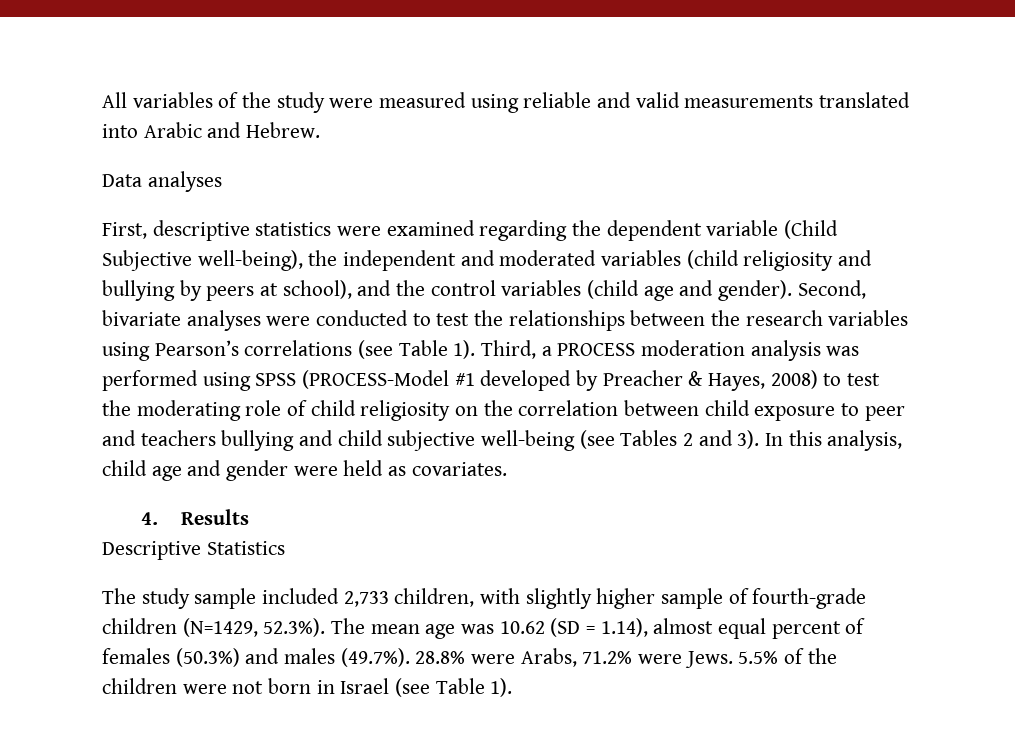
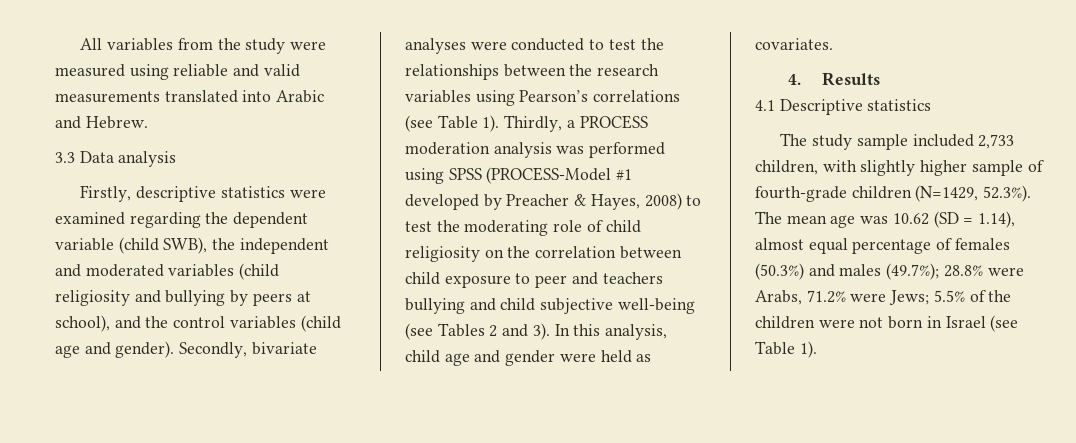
- All variables of the study were measured using reliable and valid measurements translated into Arabic and Hebrew.
+ All variables from the study were measured using reliable and valid measurements translated into Arabic and Hebrew.
- Data analyses
- First, descriptive statistics were examined regarding the dependent variable (Child Subjective well-being), the independent and moderated variables (child religiosity and bullying by peers at school), and the control variables (child age and gender).
+ 3.3 Data analysis
+ Firstly, descriptive statistics were examined regarding the dependent variable (child SWB), the independent and moderated variables (child religiosity and bullying by peers at school), and the control variables (child age and gender).
- Second, bivariate analyses were conducted to test the relationships between the research variables using Pearson’s correlations (see Table 1).
+ Secondly, bivariate analyses were conducted to test the relationships between the research variables using Pearson’s correlations (see Table 1).
- Third, a PROCESS moderation analysis was performed using SPSS (PROCESS-Model #1 developed by Preacher & Hayes, 2008) to test the moderating role of child religiosity on the correlation between child exposure to peer and teachers bullying and child subjective well-being (see Tables 2 and 3).
+ Thirdly, a PROCESS moderation analysis was performed using SPSS (PROCESS-Model #1 developed by Preacher & Hayes, 2008) to test the moderating role of child religiosity on the correlation between child exposure to peer and teachers bullying and child subjective well-being (see Tables 2 and 3).
- Descriptive Statistics
+ 4.1 Descriptive statistics
- The study sample included 2,733 children, with slightly higher sample of fourth-grade children (N=1429, 52.3%). The mean age was 10.62 (SD = 1.14), almost equal percent of females (50.3%) and males (49.7%). 28.8% were Arabs, 71.2% were Jews. 5.5% of the children were not born in Israel (see Table 1).
+ The study sample included 2,733 children, with slightly higher sample of fourth-grade children (N=1429, 52.3%). The mean age was 10.62 (SD = 1.14), almost equal percentage of females (50.3%) and males (49.7%); 28.8% were Arabs, 71.2% were Jews; 5.5% of the children were not born in Israel (see Table 1).

